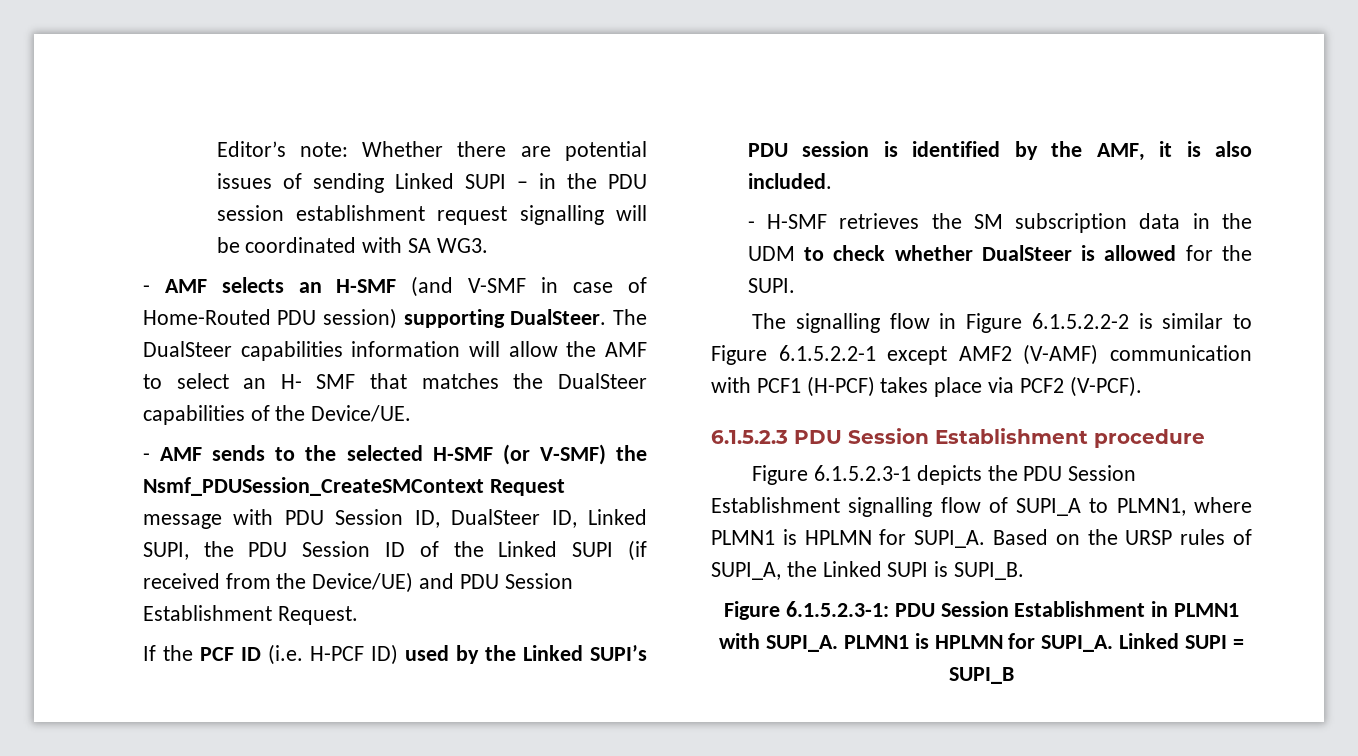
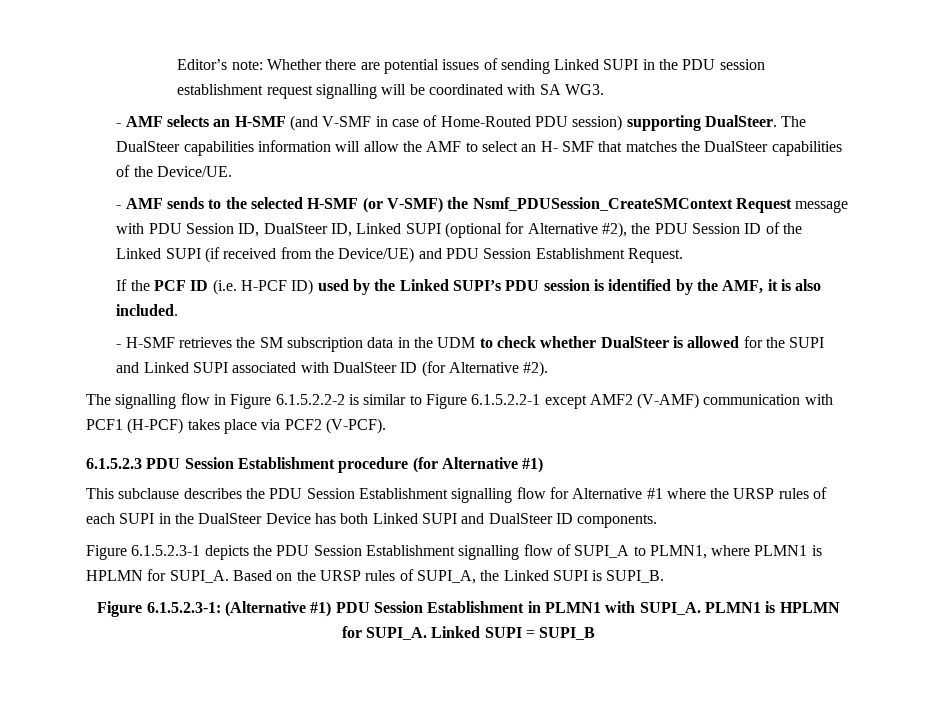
- Editor’s note: Whether there are potential issues of sending Linked SUPI – in the PDU session establishment request signalling will be coordinated with SA WG3.
+ Editor’s note: Whether there are potential issues of sending Linked SUPI in the PDU session establishment request signalling will be coordinated with SA WG3.
- - AMF sends to the selected H-SMF (or V-SMF) the Nsmf_PDUSession_CreateSMContext Request message with PDU Session ID, DualSteer ID, Linked SUPI, the PDU Session ID of the Linked SUPI (if received from the Device/UE) and PDU Session Establishment Request.
+ - AMF sends to the selected H-SMF (or V-SMF) the Nsmf_PDUSession_CreateSMContext Request message with PDU Session ID, DualSteer ID, Linked SUPI (optional for Alternative #2), the PDU Session ID of the Linked SUPI (if received from the Device/UE) and PDU Session Establishment Request.
- - H-SMF retrieves the SM subscription data in the UDM to check whether DualSteer is allowed for the SUPI.
+ - H-SMF retrieves the SM subscription data in the UDM to check whether DualSteer is allowed for the SUPI and Linked SUPI associated with DualSteer ID (for Alternative #2).
- 6.1.5.2.3 PDU Session Establishment procedure
+ 6.1.5.2.3 PDU Session Establishment procedure (for Alternative #1)
+ This subclause describes the PDU Session Establishment signalling flow for Alternative #1 where the URSP rules of each SUPI in the DualSteer Device has both Linked SUPI and DualSteer ID components.
- Figure 6.1.5.2.3-1: PDU Session Establishment in PLMN1 with SUPI_A.
+ Figure 6.1.5.2.3-1: (Alternative #1) PDU Session Establishment in PLMN1 with SUPI_A.

